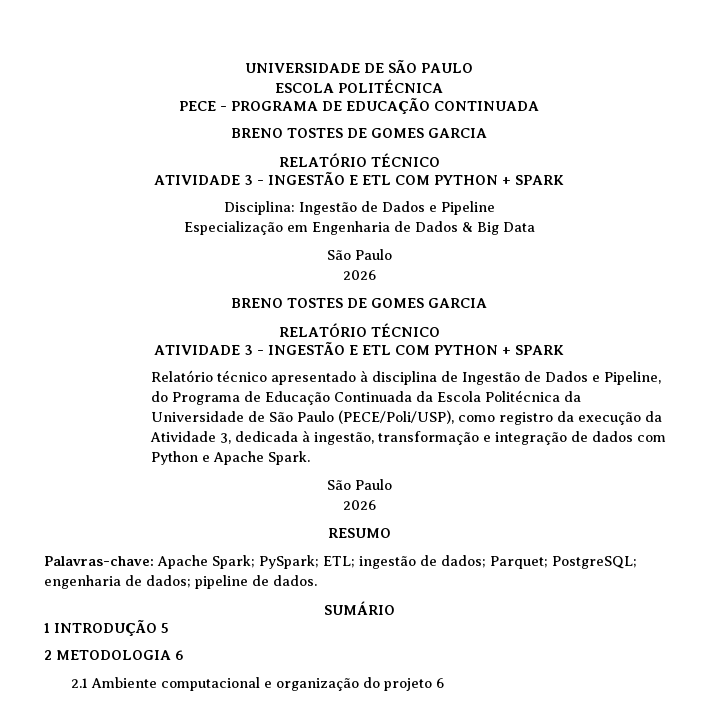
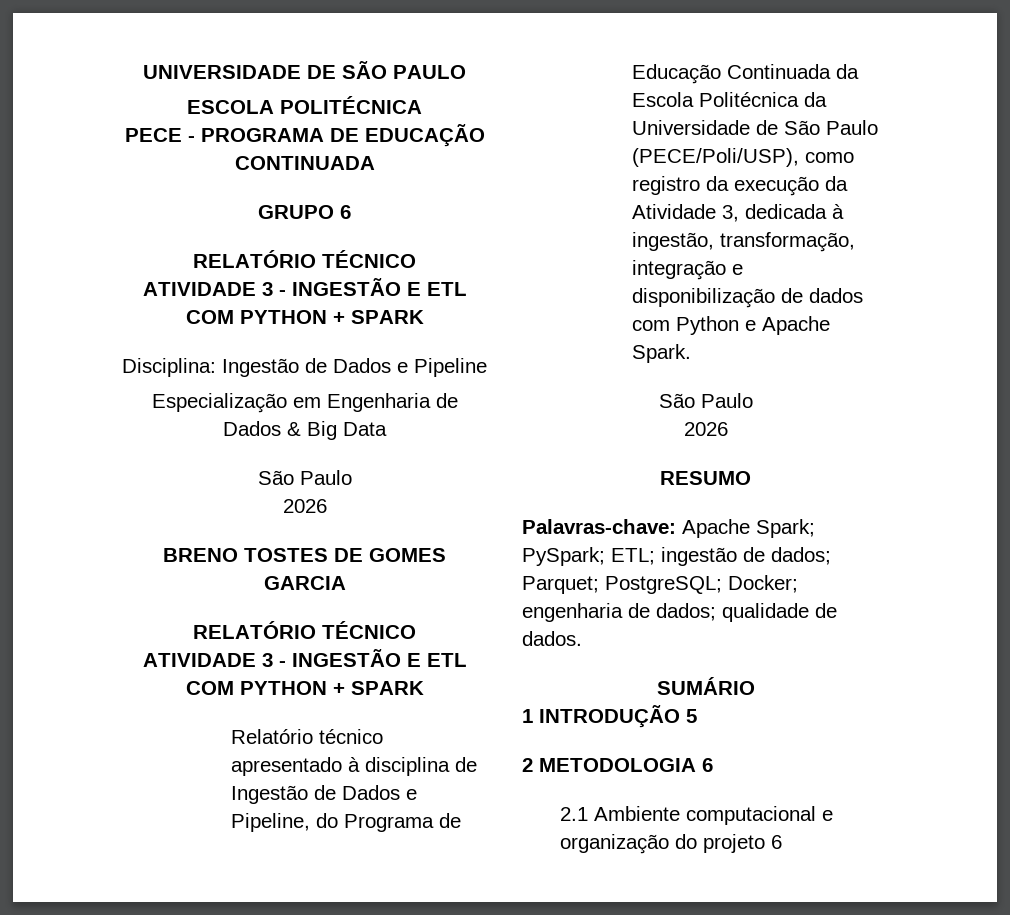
  PECE - PROGRAMA DE EDUCAÇÃO CONTINUADA
- BRENO TOSTES DE GOMES GARCIA
+ GRUPO 6
- Relatório técnico apresentado à disciplina de Ingestão de Dados e Pipeline, do Programa de Educação Continuada da Escola Politécnica da Universidade de São Paulo (PECE/Poli/USP), como registro da execução da Atividade 3, dedicada à ingestão, transformação e integração de dados com Python e Apache Spark.
+ Relatório técnico apresentado à disciplina de Ingestão de Dados e Pipeline, do Programa de Educação Continuada da Escola Politécnica da Universidade de São Paulo (PECE/Poli/USP), como registro da execução da Atividade 3, dedicada à ingestão, transformação, integração e disponibilização de dados com Python e Apache Spark.
- Palavras-chave: Apache Spark; PySpark; ETL; ingestão de dados; Parquet; PostgreSQL; engenharia de dados; pipeline de dados.
+ Palavras-chave: Apache Spark; PySpark; ETL; ingestão de dados; Parquet; PostgreSQL; Docker; engenharia de dados; qualidade de dados.

